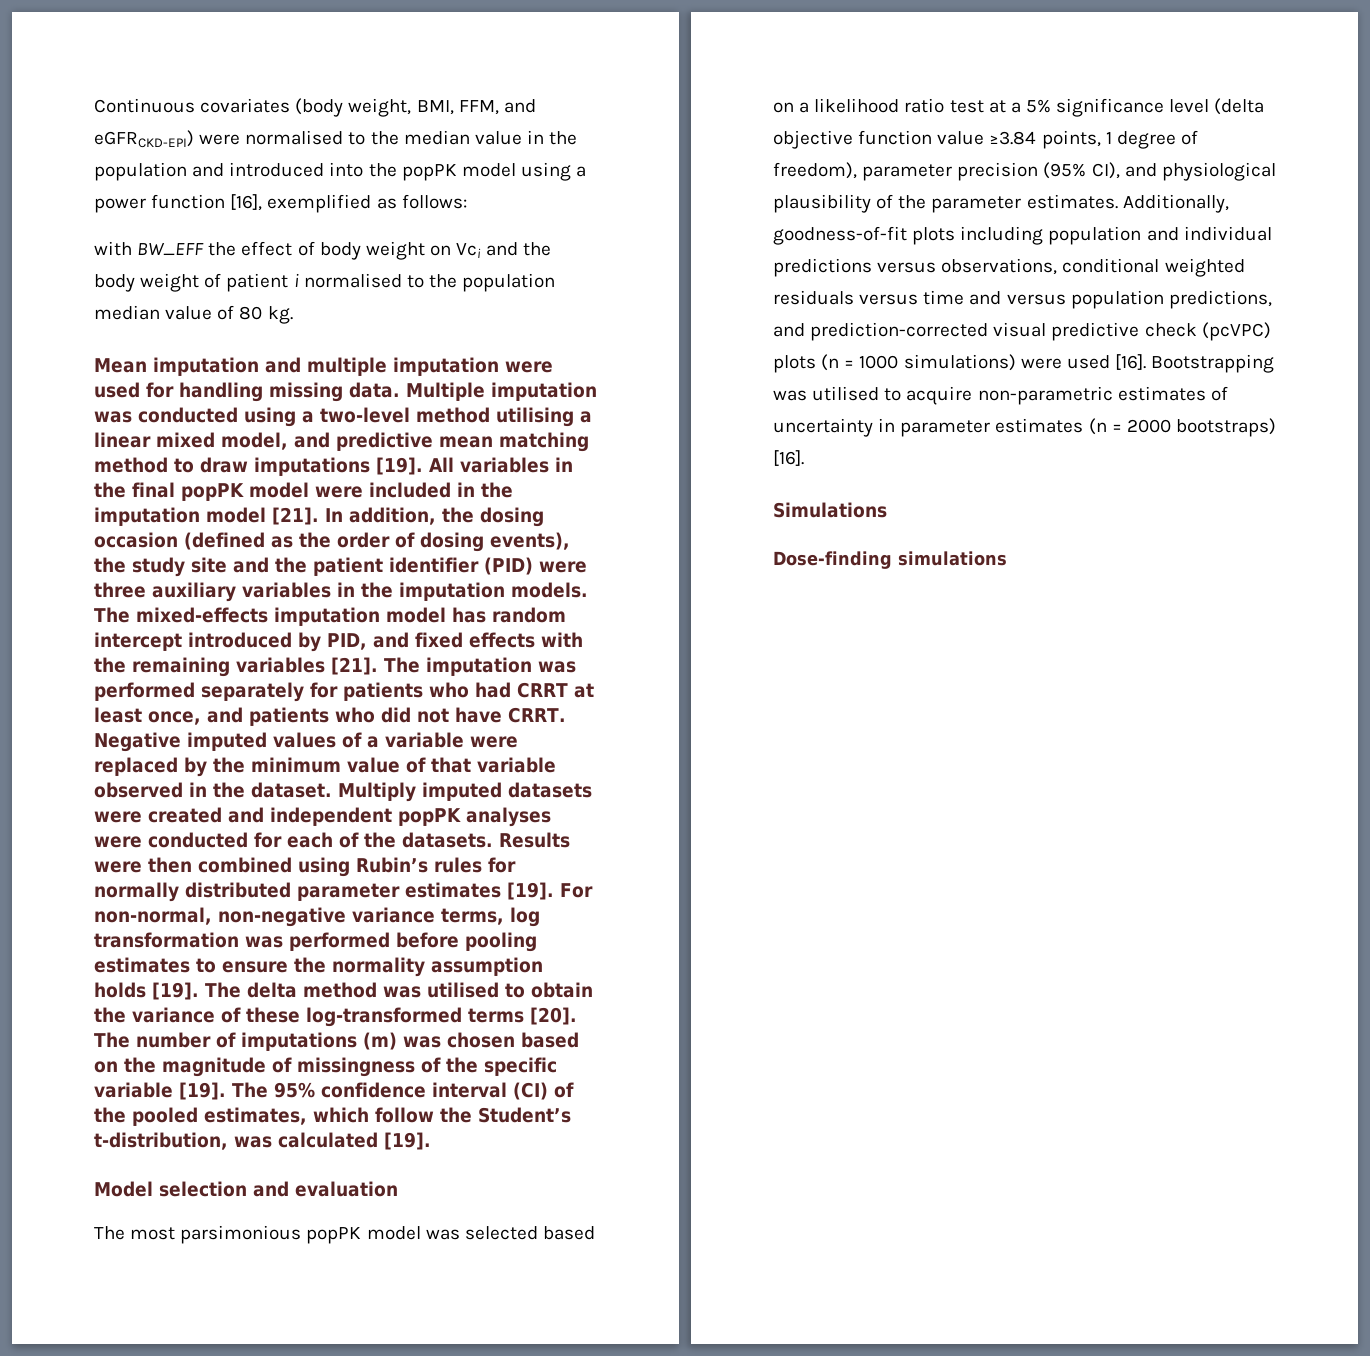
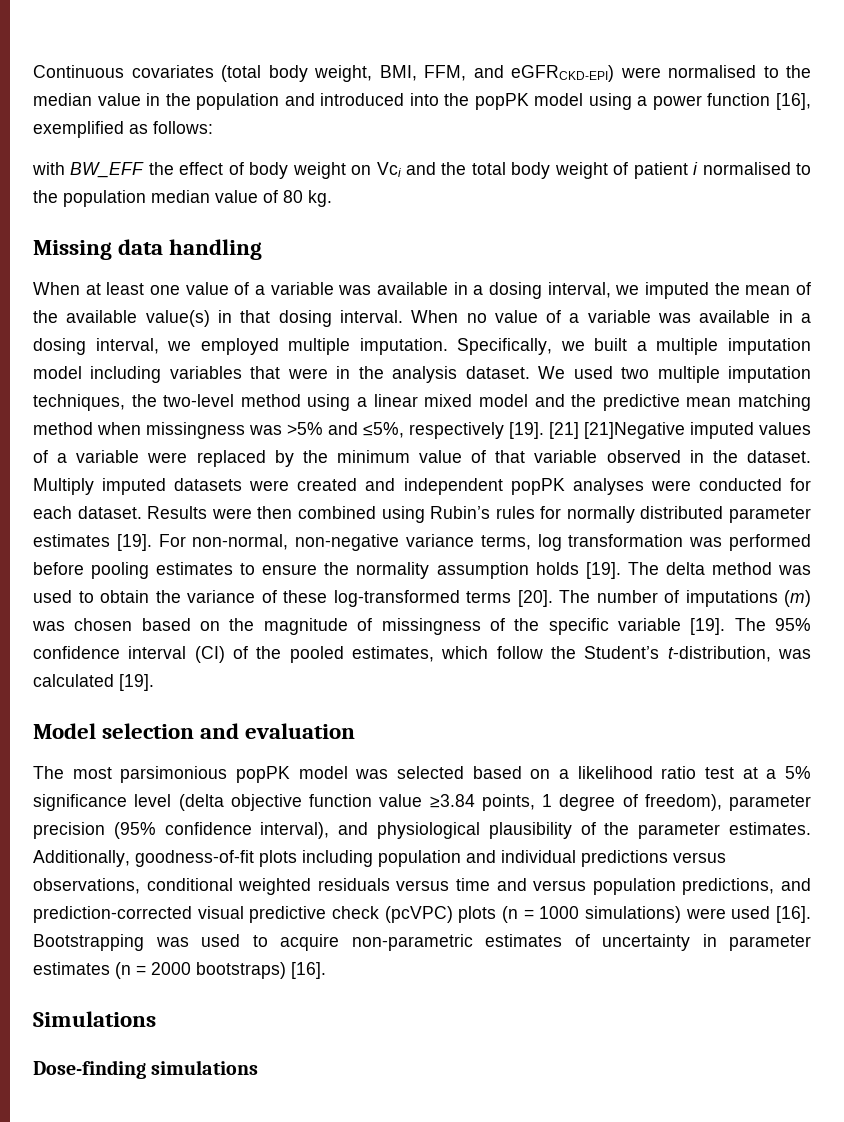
- Continuous covariates (body weight, BMI, FFM, and eGFRCKD-EPI) were normalised to the median value in the population and introduced into the popPK model using a power function [16], exemplified as follows:
+ Continuous covariates (total body weight, BMI, FFM, and eGFRCKD-EPI) were normalised to the median value in the population and introduced into the popPK model using a power function [16], exemplified as follows:
- with BW_EFF the effect of body weight on Vci and the body weight of patient i normalised to the population median value of 80 kg.
+ with BW_EFF the effect of body weight on Vci and the total body weight of patient i normalised to the population median value of 80 kg.
- Mean imputation and multiple imputation were used for handling missing data. Multiple imputation was conducted using a two-level method utilising a linear mixed model, and predictive mean matching method to draw imputations [19]. All variables in the final popPK model were included in the imputation model [21]. In addition, the dosing occasion (defined as the order of dosing events), the study site and the patient identifier (PID) were three auxiliary variables in the imputation models. The mixed-effects imputation model has random intercept introduced by PID, and fixed effects with the remaining variables [21]. The imputation was performed separately for patients who had CRRT at least once, and patients who did not have CRRT. Negative imputed values of a variable were replaced by the minimum value of that variable observed in the dataset.
+ Missing data handling
+ When at least one value of a variable was available in a dosing interval, we imputed the mean of the available value(s) in that dosing interval. When no value of a variable was available in a dosing interval, we employed multiple imputation. Specifically, we built a multiple imputation model including variables that were in the analysis dataset. We used two multiple imputation techniques, the two-level method using a linear mixed model and the predictive mean matching method when missingness was >5% and ≤5%, respectively [19]. [21] [21]Negative imputed values of a variable were replaced by the minimum value of that variable observed in the dataset.
- Multiply imputed datasets were created and independent popPK analyses were conducted for each of the datasets.
+ Multiply imputed datasets were created and independent popPK analyses were conducted for each dataset.
- The delta method was utilised to obtain the variance of these log-transformed terms [20].
+ The delta method was used to obtain the variance of these log-transformed terms [20].
- The most parsimonious popPK model was selected based on a likelihood ratio test at a 5% significance level (delta objective function value ≥3.84 points, 1 degree of freedom), parameter precision (95% CI), and physiological plausibility of the parameter estimates.
+ The most parsimonious popPK model was selected based on a likelihood ratio test at a 5% significance level (delta objective function value ≥3.84 points, 1 degree of freedom), parameter precision (95% confidence interval), and physiological plausibility of the parameter estimates.
- Bootstrapping was utilised to acquire non-parametric estimates of uncertainty in parameter estimates (n = 2000 bootstraps) [16].
+ Bootstrapping was used to acquire non-parametric estimates of uncertainty in parameter estimates (n = 2000 bootstraps) [16].

